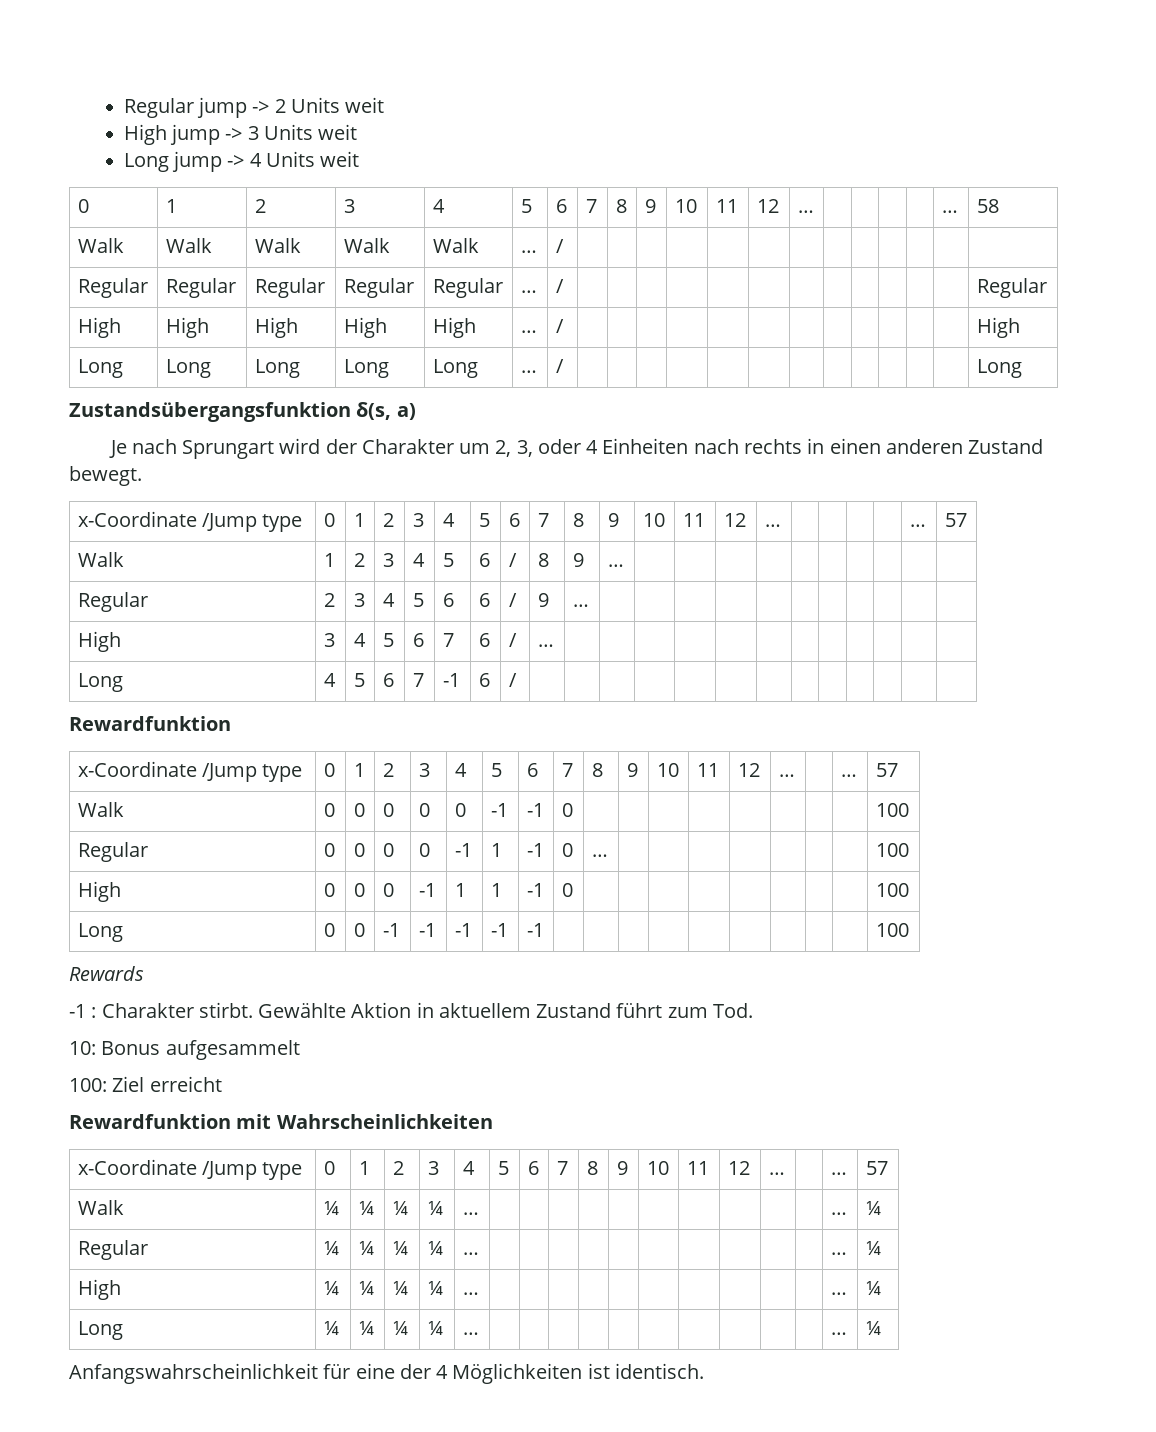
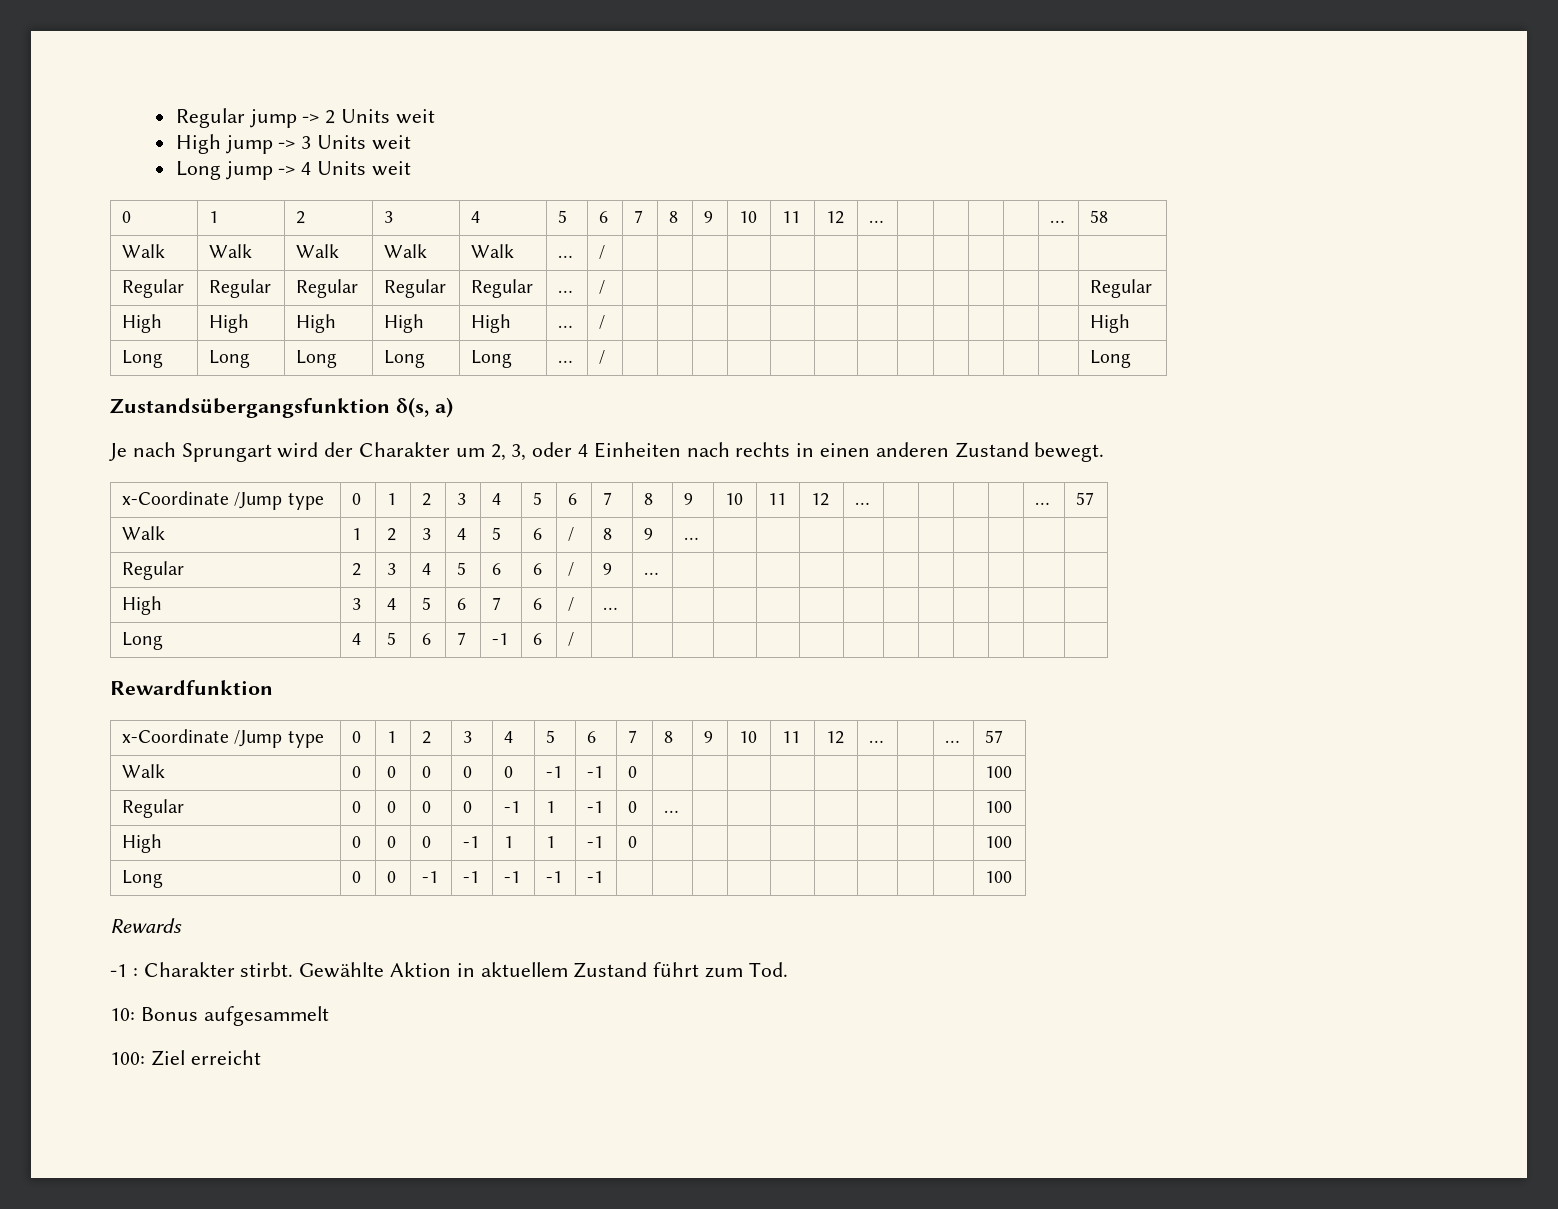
- Rewardfunktion mit Wahrscheinlichkeiten
- x-Coordinate /Jump type | 0 | 1 | 2 | 3 | 4 | 5 | 6 | 7 | 8 | 9 | 10 | 11 | 12 | … | | … | 57
- Walk | ¼ | ¼ | ¼ | ¼ | … | | | | | | | | | | | … | ¼
- Regular | ¼ | ¼ | ¼ | ¼ | … | | | | | | | | | | | … | ¼
- High | ¼ | ¼ | ¼ | ¼ | … | | | | | | | | | | | … | ¼
- Long | ¼ | ¼ | ¼ | ¼ | … | | | | | | | | | | | … | ¼
- Anfangswahrscheinlichkeit für eine der 4 Möglichkeiten ist identisch.

